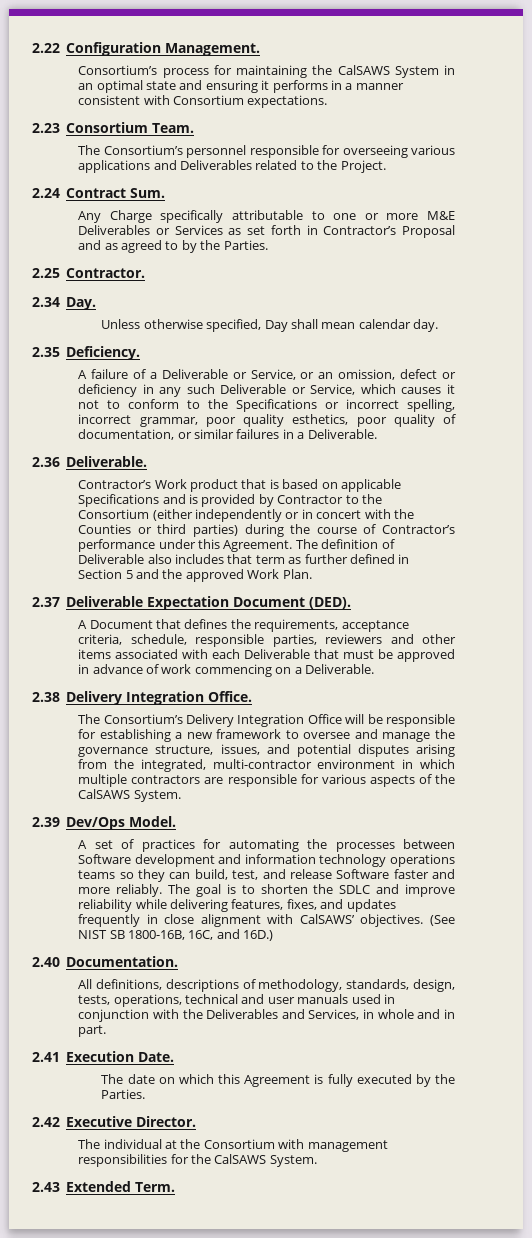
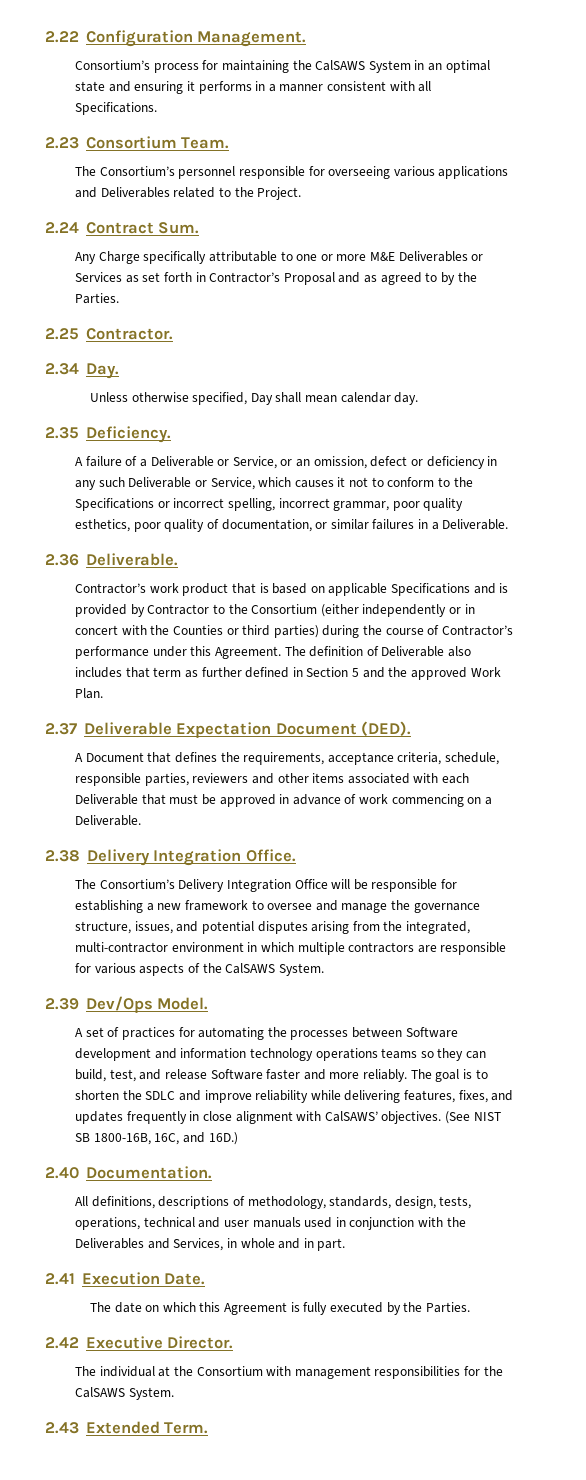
- Consortium’s process for maintaining the CalSAWS System in an optimal state and ensuring it performs in a manner consistent with Consortium expectations.
+ Consortium’s process for maintaining the CalSAWS System in an optimal state and ensuring it performs in a manner consistent with all Specifications.
- Contractor’s Work product that is based on applicable Specifications and is provided by Contractor to the Consortium (either independently or in concert with the Counties or third parties) during the course of Contractor’s performance under this Agreement.
+ Contractor’s work product that is based on applicable Specifications and is provided by Contractor to the Consortium (either independently or in concert with the Counties or third parties) during the course of Contractor’s performance under this Agreement.

